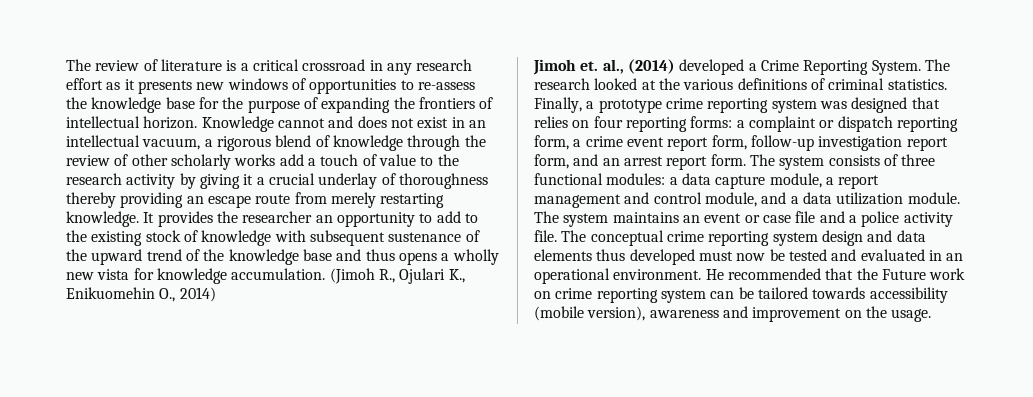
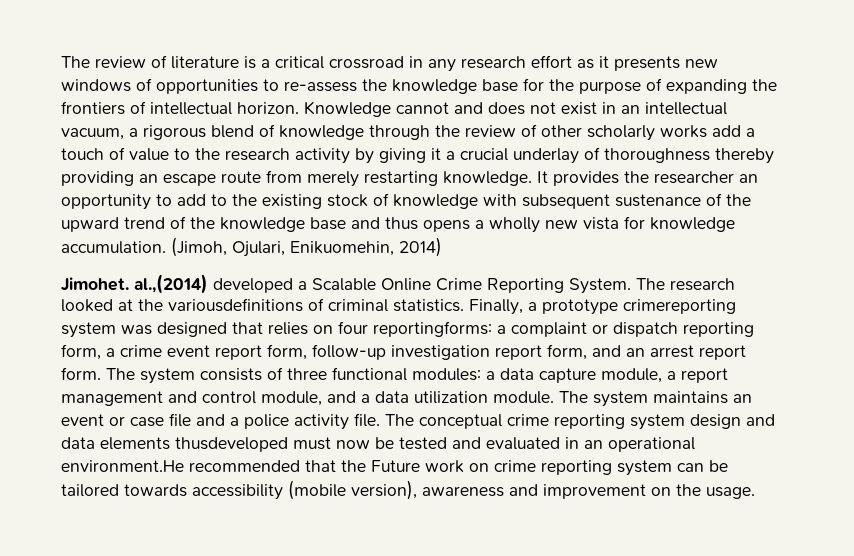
- (Jimoh R., Ojulari K., Enikuomehin O., 2014)
- Jimoh et. al., (2014) developed a Crime Reporting System.
+ (Jimoh, Ojulari, Enikuomehin, 2014)
+ Jimohet. al.,(2014) developed a Scalable Online Crime Reporting System.
- The research looked at the various definitions of criminal statistics.
+ The research looked at the variousdefinitions of criminal statistics.
- Finally, a prototype crime reporting system was designed that relies on four reporting forms: a complaint or dispatch reporting form, a crime event report form, follow-up investigation report form, and an arrest report form.
+ Finally, a prototype crimereporting system was designed that relies on four reportingforms: a complaint or dispatch reporting form, a crime event report form, follow-up investigation report form, and an arrest report form.
- The conceptual crime reporting system design and data elements thus developed must now be tested and evaluated in an operational environment. He recommended that the Future work on crime reporting system can be tailored towards accessibility (mobile version), awareness and improvement on the usage.
+ The conceptual crime reporting system design and data elements thusdeveloped must now be tested and evaluated in an operational environment.He recommended that the Future work on crime reporting system can be tailored towards accessibility (mobile version), awareness and improvement on the usage.

